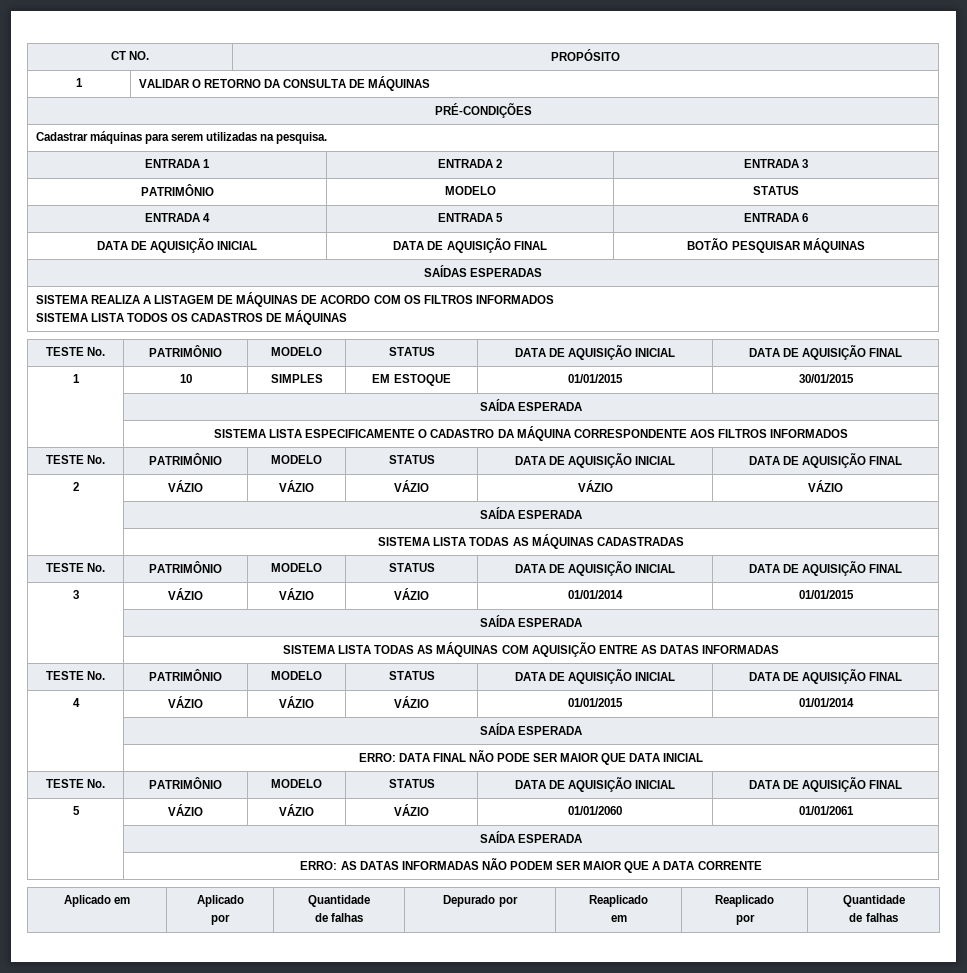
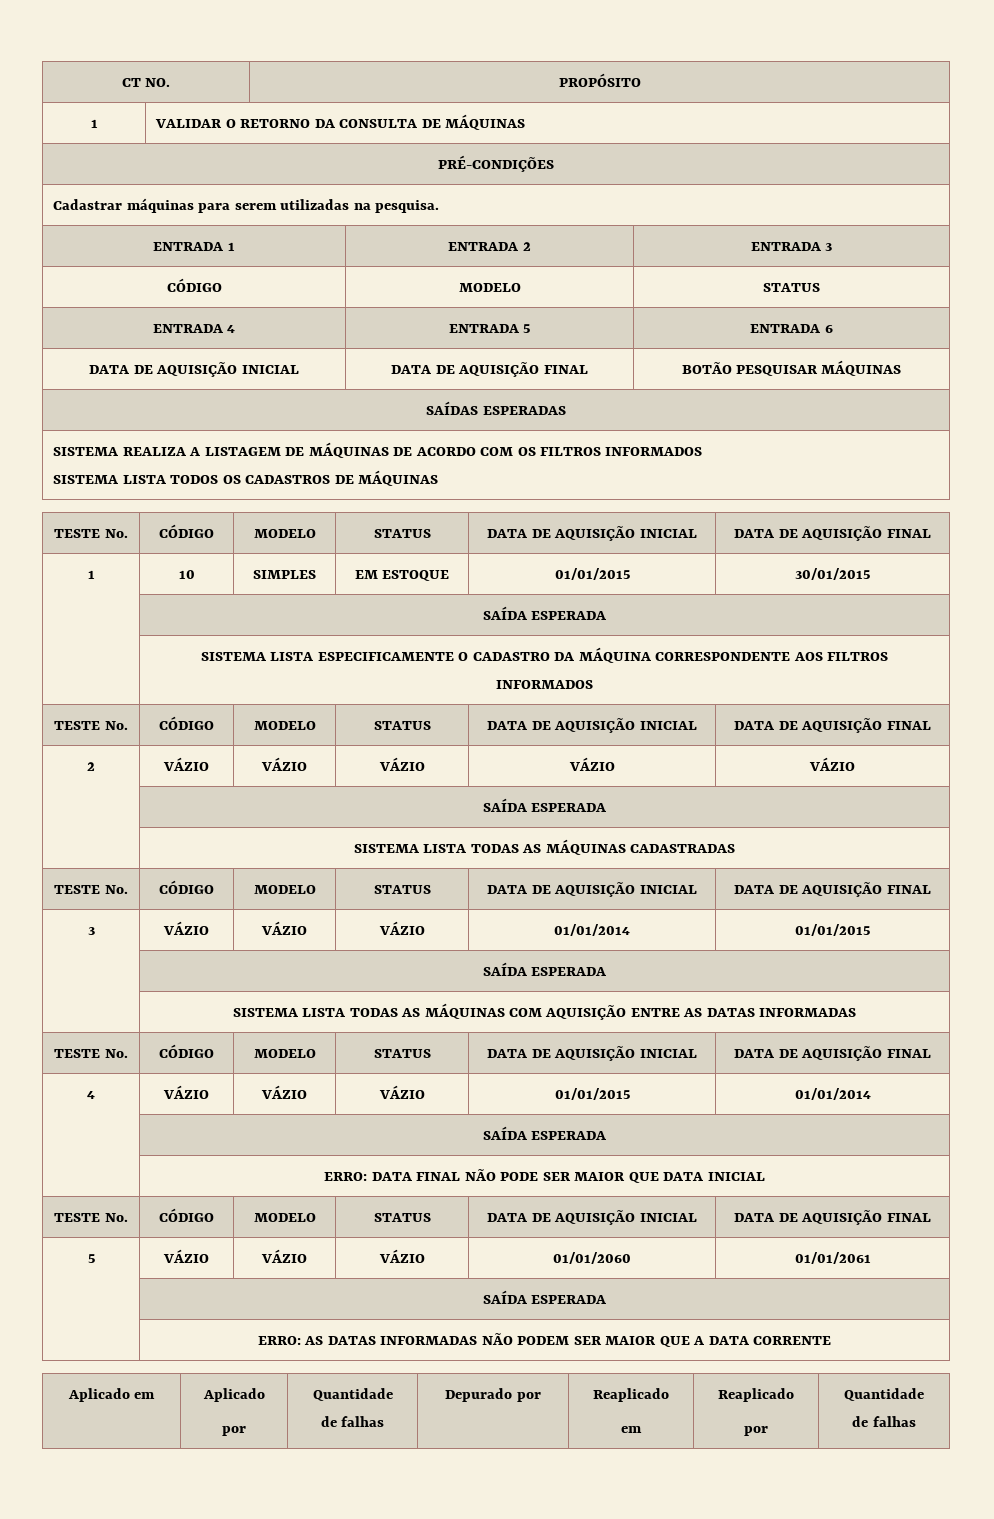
  ENTRADA 1 | ENTRADA 2 | ENTRADA 3
- PATRIMÔNIO | MODELO | STATUS
+ CÓDIGO | MODELO | STATUS
  SISTEMA REALIZA A LISTAGEM DE MÁQUINAS DE ACORDO COM OS FILTROS INFORMADOS
  SISTEMA LISTA TODOS OS CADASTROS DE MÁQUINAS
- TESTE No. | PATRIMÔNIO | MODELO | STATUS | DATA DE AQUISIÇÃO INICIAL | DATA DE AQUISIÇÃO FINAL
+ TESTE No. | CÓDIGO | MODELO | STATUS | DATA DE AQUISIÇÃO INICIAL | DATA DE AQUISIÇÃO FINAL
  | SISTEMA LISTA ESPECIFICAMENTE O CADASTRO DA MÁQUINA CORRESPONDENTE AOS FILTROS INFORMADOS
- TESTE No. | PATRIMÔNIO | MODELO | STATUS | DATA DE AQUISIÇÃO INICIAL | DATA DE AQUISIÇÃO FINAL
+ TESTE No. | CÓDIGO | MODELO | STATUS | DATA DE AQUISIÇÃO INICIAL | DATA DE AQUISIÇÃO FINAL
  | SISTEMA LISTA TODAS AS MÁQUINAS CADASTRADAS
- TESTE No. | PATRIMÔNIO | MODELO | STATUS | DATA DE AQUISIÇÃO INICIAL | DATA DE AQUISIÇÃO FINAL
+ TESTE No. | CÓDIGO | MODELO | STATUS | DATA DE AQUISIÇÃO INICIAL | DATA DE AQUISIÇÃO FINAL
  | SISTEMA LISTA TODAS AS MÁQUINAS COM AQUISIÇÃO ENTRE AS DATAS INFORMADAS
- TESTE No. | PATRIMÔNIO | MODELO | STATUS | DATA DE AQUISIÇÃO INICIAL | DATA DE AQUISIÇÃO FINAL
+ TESTE No. | CÓDIGO | MODELO | STATUS | DATA DE AQUISIÇÃO INICIAL | DATA DE AQUISIÇÃO FINAL
  | ERRO: DATA FINAL NÃO PODE SER MAIOR QUE DATA INICIAL
- TESTE No. | PATRIMÔNIO | MODELO | STATUS | DATA DE AQUISIÇÃO INICIAL | DATA DE AQUISIÇÃO FINAL
+ TESTE No. | CÓDIGO | MODELO | STATUS | DATA DE AQUISIÇÃO INICIAL | DATA DE AQUISIÇÃO FINAL

